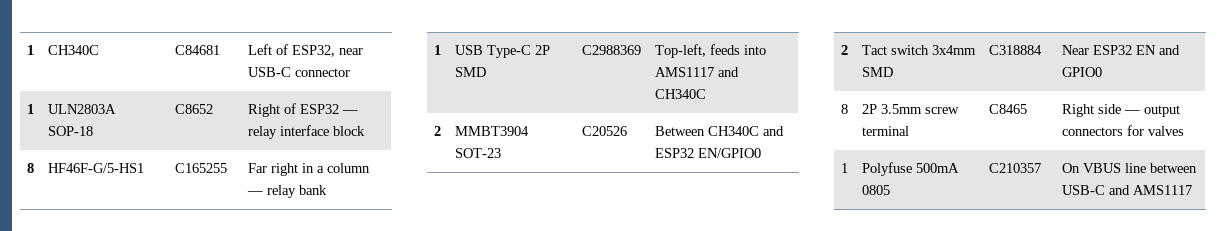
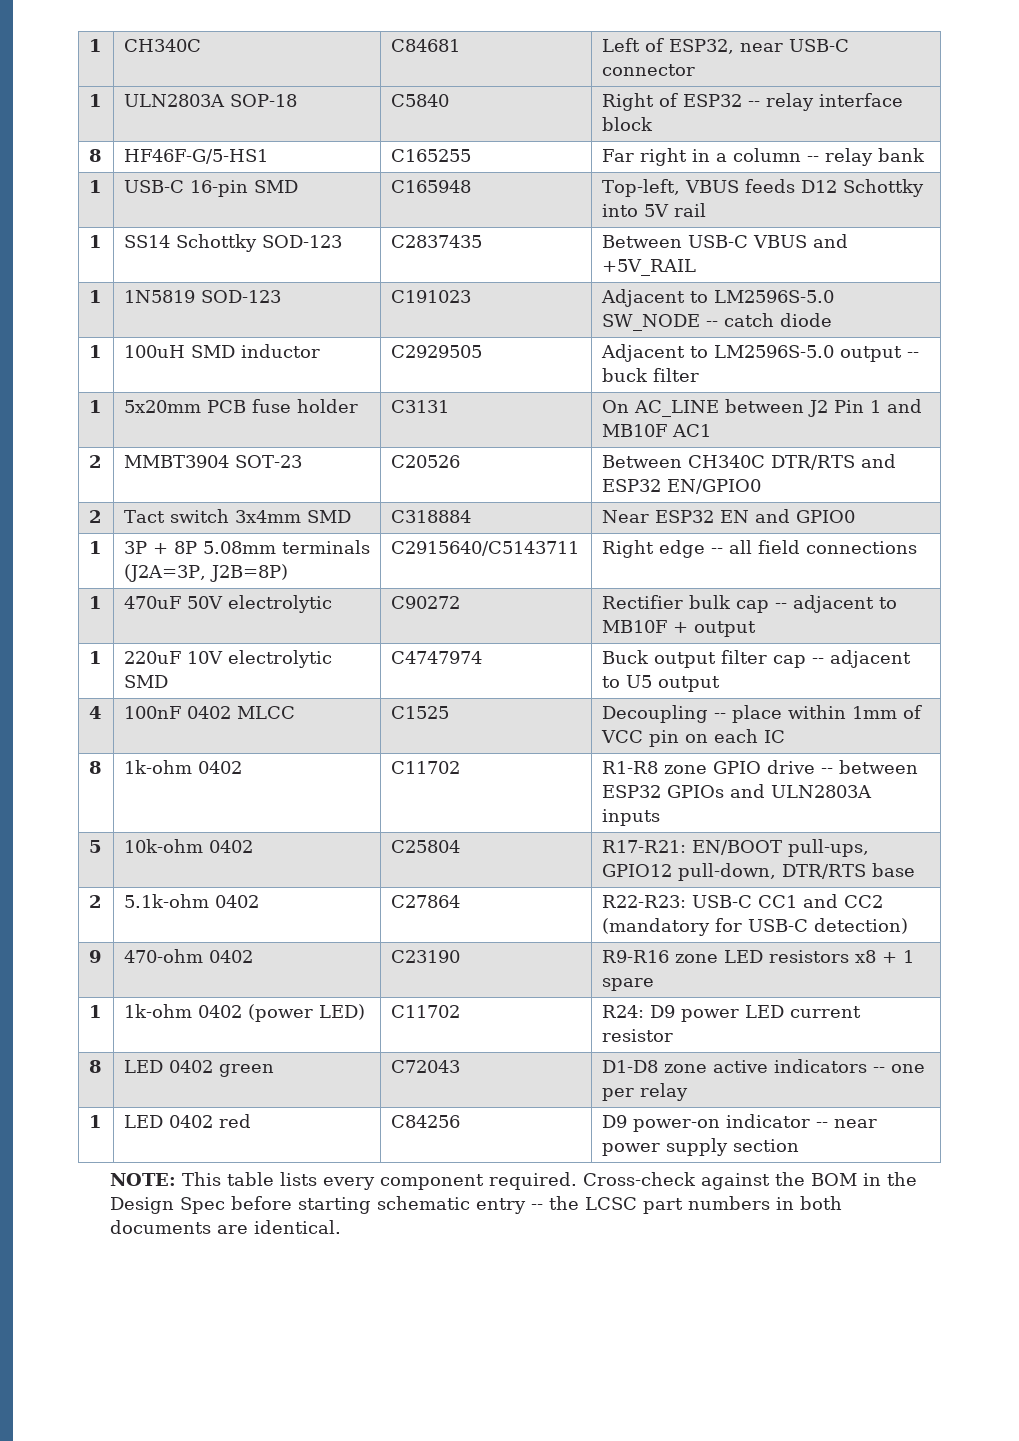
- 1 | ULN2803A SOP-18 | C8652 | Right of ESP32 — relay interface block
+ 1 | ULN2803A SOP-18 | C5840 | Right of ESP32 -- relay interface block
- 8 | HF46F-G/5-HS1 | C165255 | Far right in a column — relay bank
+ 8 | HF46F-G/5-HS1 | C165255 | Far right in a column -- relay bank
- 1 | USB Type-C 2P SMD | C2988369 | Top-left, feeds into AMS1117 and CH340C
+ 1 | USB-C 16-pin SMD | C165948 | Top-left, VBUS feeds D12 Schottky into 5V rail
+ 1 | SS14 Schottky SOD-123 | C2837435 | Between USB-C VBUS and +5V_RAIL
+ 1 | 1N5819 SOD-123 | C191023 | Adjacent to LM2596S-5.0 SW_NODE -- catch diode
+ 1 | 100uH SMD inductor | C2929505 | Adjacent to LM2596S-5.0 output -- buck filter
+ 1 | 5x20mm PCB fuse holder | C3131 | On AC_LINE between J2 Pin 1 and MB10F AC1
- 2 | MMBT3904 SOT-23 | C20526 | Between CH340C and ESP32 EN/GPIO0
+ 2 | MMBT3904 SOT-23 | C20526 | Between CH340C DTR/RTS and ESP32 EN/GPIO0
- 8 | 2P 3.5mm screw terminal | C8465 | Right side — output connectors for valves
- 1 | Polyfuse 500mA 0805 | C210357 | On VBUS line between USB-C and AMS1117
+ 1 | 3P + 8P 5.08mm terminals (J2A=3P, J2B=8P) | C2915640/C5143711 | Right edge -- all field connections
+ 1 | 470uF 50V electrolytic | C90272 | Rectifier bulk cap -- adjacent to MB10F + output
+ 1 | 220uF 10V electrolytic SMD | C4747974 | Buck output filter cap -- adjacent to U5 output
+ 4 | 100nF 0402 MLCC | C1525 | Decoupling -- place within 1mm of VCC pin on each IC
+ 8 | 1k-ohm 0402 | C11702 | R1-R8 zone GPIO drive -- between ESP32 GPIOs and ULN2803A inputs
+ 5 | 10k-ohm 0402 | C25804 | R17-R21: EN/BOOT pull-ups, GPIO12 pull-down, DTR/RTS base
+ 2 | 5.1k-ohm 0402 | C27864 | R22-R23: USB-C CC1 and CC2 (mandatory for USB-C detection)
+ 9 | 470-ohm 0402 | C23190 | R9-R16 zone LED resistors x8 + 1 spare
+ 1 | 1k-ohm 0402 (power LED) | C11702 | R24: D9 power LED current resistor
+ 8 | LED 0402 green | C72043 | D1-D8 zone active indicators -- one per relay
+ 1 | LED 0402 red | C84256 | D9 power-on indicator -- near power supply section
+ NOTE: This table lists every component required. Cross-check against the BOM in the Design Spec before starting schematic entry -- the LCSC part numbers in both documents are identical.

